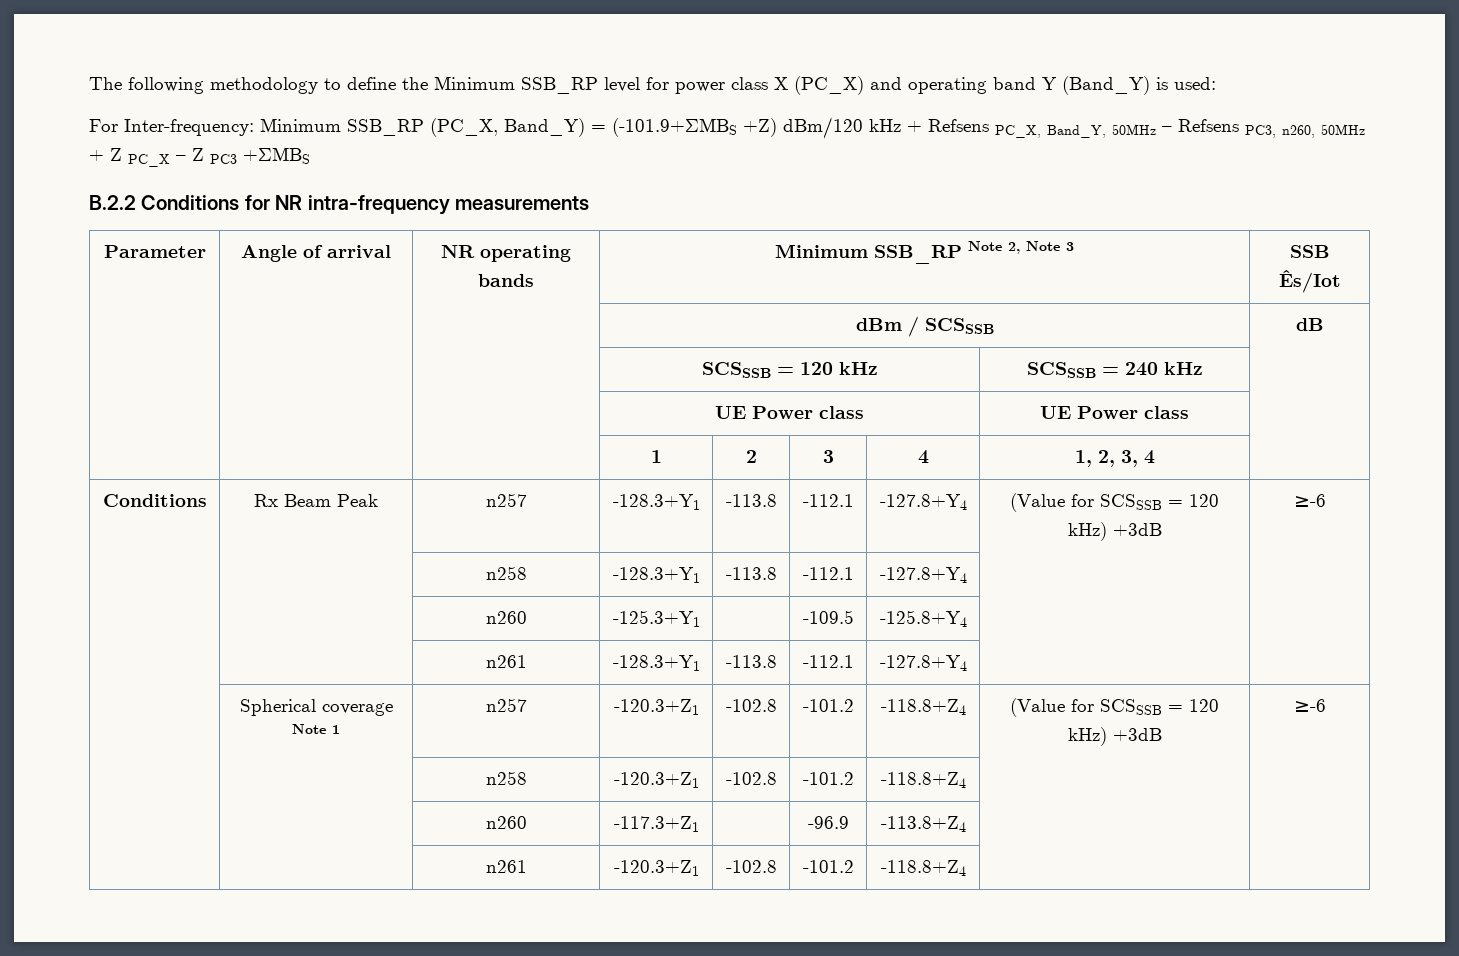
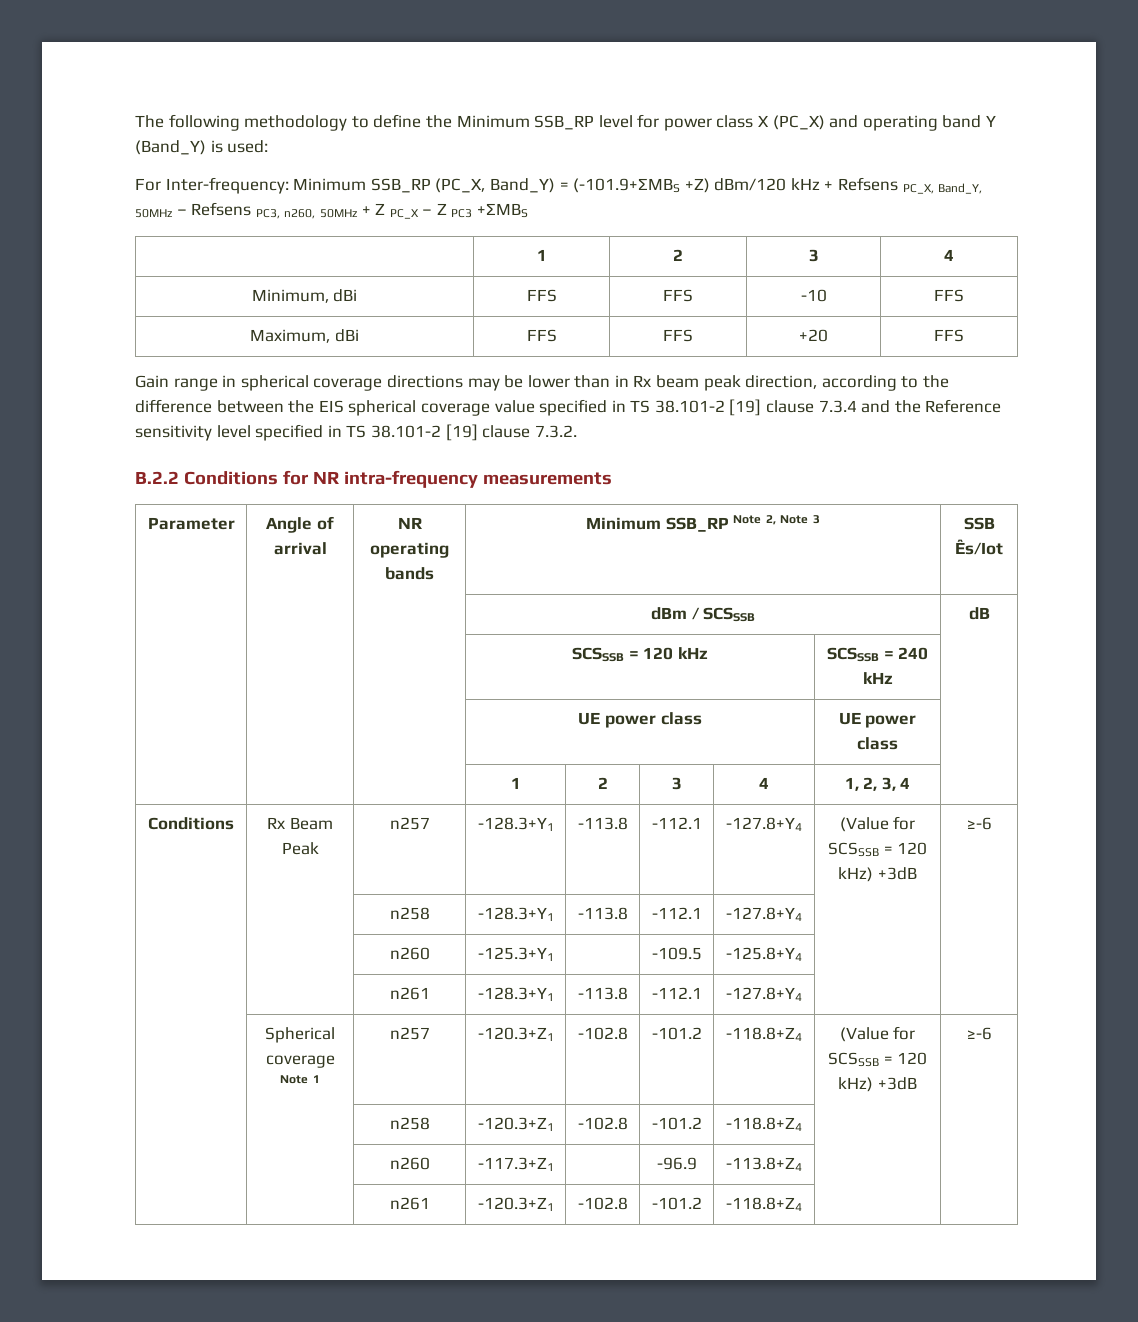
  For Inter-frequency: Minimum SSB_RP (PC_X, Band_Y) = (-101.9+ΣMBS +Z) dBm/120 kHz + Refsens PC_X, Band_Y, 50MHz – Refsens PC3, n260, 50MHz + Z PC_X – Z PC3 +ΣMBS
+ | 1 | 2 | 3 | 4
+ Minimum, dBi | FFS | FFS | -10 | FFS
+ Maximum, dBi | FFS | FFS | +20 | FFS
+ Gain range in spherical coverage directions may be lower than in Rx beam peak direction, according to the difference between the EIS spherical coverage value specified in TS 38.101-2 [19] clause 7.3.4 and the Reference sensitivity level specified in TS 38.101-2 [19] clause 7.3.2.
- | | | UE Power class | UE Power class |
+ | | | UE power class | UE power class |

